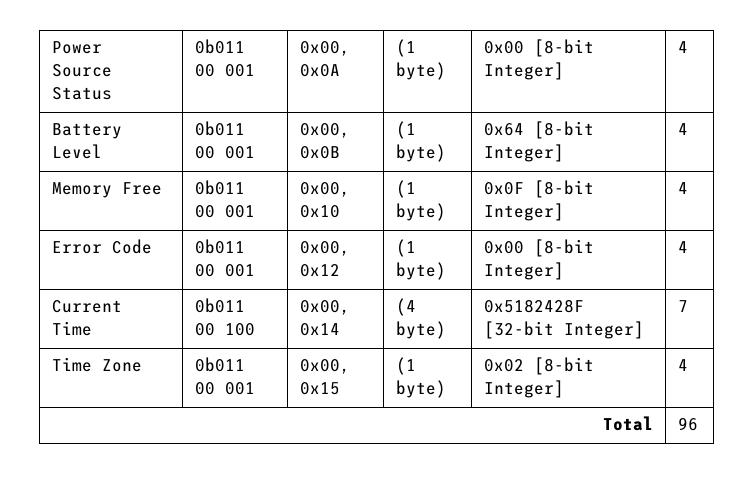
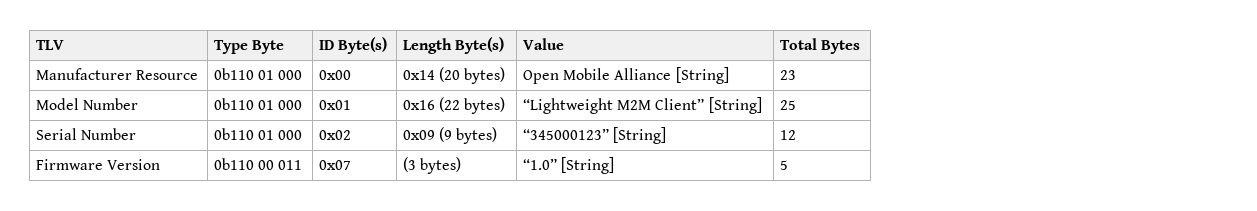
- Power Source Status | 0b011 00 001 | 0x00, 0x0A | (1 byte) | 0x00 [8-bit Integer] | 4
- Battery Level | 0b011 00 001 | 0x00, 0x0B | (1 byte) | 0x64 [8-bit Integer] | 4
- Memory Free | 0b011 00 001 | 0x00, 0x10 | (1 byte) | 0x0F [8-bit Integer] | 4
- Error Code | 0b011 00 001 | 0x00, 0x12 | (1 byte) | 0x00 [8-bit Integer] | 4
- Current Time | 0b011 00 100 | 0x00, 0x14 | (4 byte) | 0x5182428F [32-bit Integer] | 7
- Time Zone | 0b011 00 001 | 0x00, 0x15 | (1 byte) | 0x02 [8-bit Integer] | 4
- Total | 96
+ TLV | Type Byte | ID Byte(s) | Length Byte(s) | Value | Total Bytes
+ Manufacturer Resource | 0b110 01 000 | 0x00 | 0x14 (20 bytes) | Open Mobile Alliance [String] | 23
+ Model Number | 0b110 01 000 | 0x01 | 0x16 (22 bytes) | “Lightweight M2M Client” [String] | 25
+ Serial Number | 0b110 01 000 | 0x02 | 0x09 (9 bytes) | “345000123” [String] | 12
+ Firmware Version | 0b110 00 011 | 0x07 | (3 bytes) | “1.0” [String] | 5

